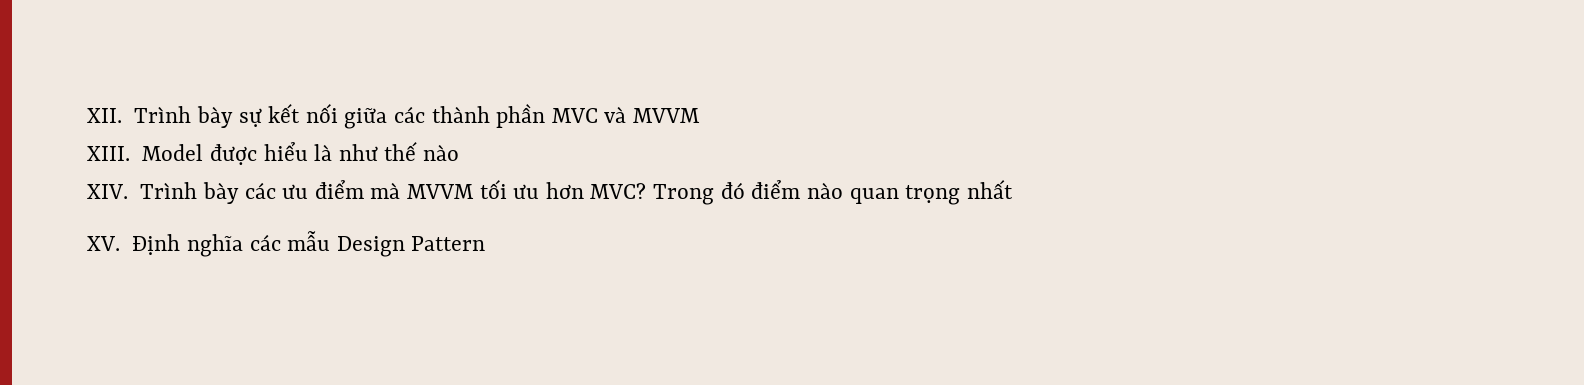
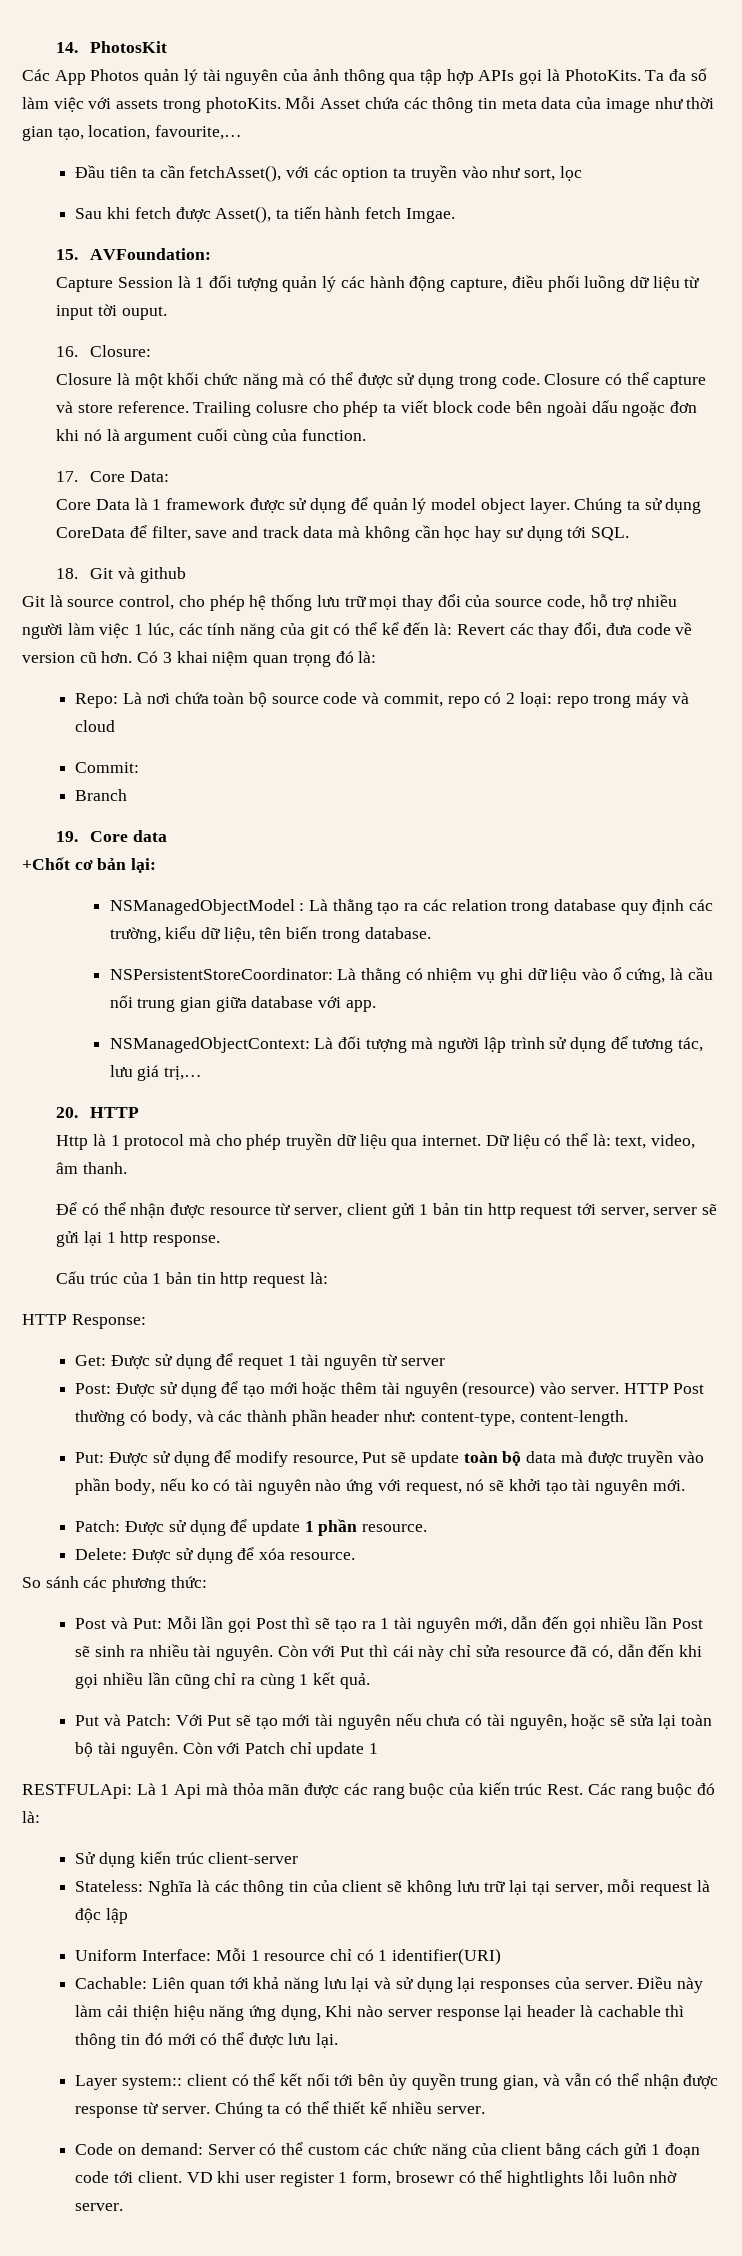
- XII. Trình bày sự kết nối giữa các thành phần MVC và MVVM
- XIII. Model được hiểu là như thế nào
- XIV. Trình bày các ưu điểm mà MVVM tối ưu hơn MVC? Trong đó điểm nào quan trọng nhất
- XV. Định nghĩa các mẫu Design Pattern
+ 14. PhotosKit
+ Các App Photos quản lý tài nguyên của ảnh thông qua tập hợp APIs gọi là PhotoKits. Ta đa số làm việc với assets trong photoKits. Mỗi Asset chứa các thông tin meta data của image như thời gian tạo, location, favourite,…
+ Đầu tiên ta cần fetchAsset(), với các option ta truyền vào như sort, lọc
+ Sau khi fetch được Asset(), ta tiến hành fetch Imgae.
+ 15. AVFoundation:
+ Capture Session là 1 đối tượng quản lý các hành động capture, điều phối luồng dữ liệu từ input tời ouput.
+ 16. Closure:
+ Closure là một khối chức năng mà có thể được sử dụng trong code. Closure có thể capture và store reference. Trailing colusre cho phép ta viết block code bên ngoài dấu ngoặc đơn khi nó là argument cuối cùng của function.
+ 17. Core Data:
+ Core Data là 1 framework được sử dụng để quản lý model object layer. Chúng ta sử dụng CoreData để filter, save and track data mà không cần học hay sư dụng tới SQL.
+ 18. Git và github
+ Git là source control, cho phép hệ thống lưu trữ mọi thay đổi của source code, hỗ trợ nhiều người làm việc 1 lúc, các tính năng của git có thể kể đến là: Revert các thay đổi, đưa code về version cũ hơn. Có 3 khai niệm quan trọng đó là:
+ Repo: Là nơi chứa toàn bộ source code và commit, repo có 2 loại: repo trong máy và cloud
+ Commit:
+ Branch
+ 19. Core data
+ +Chốt cơ bản lại:
+ NSManagedObjectModel : Là thằng tạo ra các relation trong database quy định các trường, kiểu dữ liệu, tên biến trong database.
+ NSPersistentStoreCoordinator: Là thằng có nhiệm vụ ghi dữ liệu vào ổ cứng, là cầu nối trung gian giữa database với app.
+ NSManagedObjectContext: Là đối tượng mà người lập trình sử dụng để tương tác, lưu giá trị,…
+ 20. HTTP
+ Http là 1 protocol mà cho phép truyền dữ liệu qua internet. Dữ liệu có thể là: text, video, âm thanh.
+ Để có thể nhận được resource từ server, client gửi 1 bản tin http request tới server, server sẽ gửi lại 1 http response.
+ Cấu trúc của 1 bản tin http request là:
+ HTTP Response:
+ Get: Được sử dụng để requet 1 tài nguyên từ server
+ Post: Được sử dụng để tạo mới hoặc thêm tài nguyên (resource) vào server. HTTP Post thường có body, và các thành phần header như: content-type, content-length.
+ Put: Được sử dụng để modify resource, Put sẽ update toàn bộ data mà được truyền vào phần body, nếu ko có tài nguyên nào ứng với request, nó sẽ khởi tạo tài nguyên mới.
+ Patch: Được sử dụng để update 1 phần resource.
+ Delete: Được sử dụng để xóa resource.
+ So sánh các phương thức:
+ Post và Put: Mỗi lần gọi Post thì sẽ tạo ra 1 tài nguyên mới, dẫn đến gọi nhiều lần Post sẽ sinh ra nhiều tài nguyên. Còn với Put thì cái này chỉ sửa resource đã có, dẫn đến khi gọi nhiều lần cũng chỉ ra cùng 1 kết quả.
+ Put và Patch: Với Put sẽ tạo mới tài nguyên nếu chưa có tài nguyên, hoặc sẽ sửa lại toàn bộ tài nguyên. Còn với Patch chỉ update 1
+ RESTFULApi: Là 1 Api mà thỏa mãn được các rang buộc của kiến trúc Rest. Các rang buộc đó là:
+ Sử dụng kiến trúc client-server
+ Stateless: Nghĩa là các thông tin của client sẽ không lưu trữ lại tại server, mỗi request là độc lập
+ Uniform Interface: Mỗi 1 resource chỉ có 1 identifier(URI)
+ Cachable: Liên quan tới khả năng lưu lại và sử dụng lại responses của server. Điều này làm cải thiện hiệu năng ứng dụng, Khi nào server response lại header là cachable thì thông tin đó mới có thể được lưu lại.
+ Layer system:: client có thể kết nối tới bên ủy quyền trung gian, và vẫn có thể nhận được response từ server. Chúng ta có thể thiết kế nhiều server.
+ Code on demand: Server có thể custom các chức năng của client bằng cách gửi 1 đoạn code tới client. VD khi user register 1 form, brosewr có thể hightlights lỗi luôn nhờ server.

